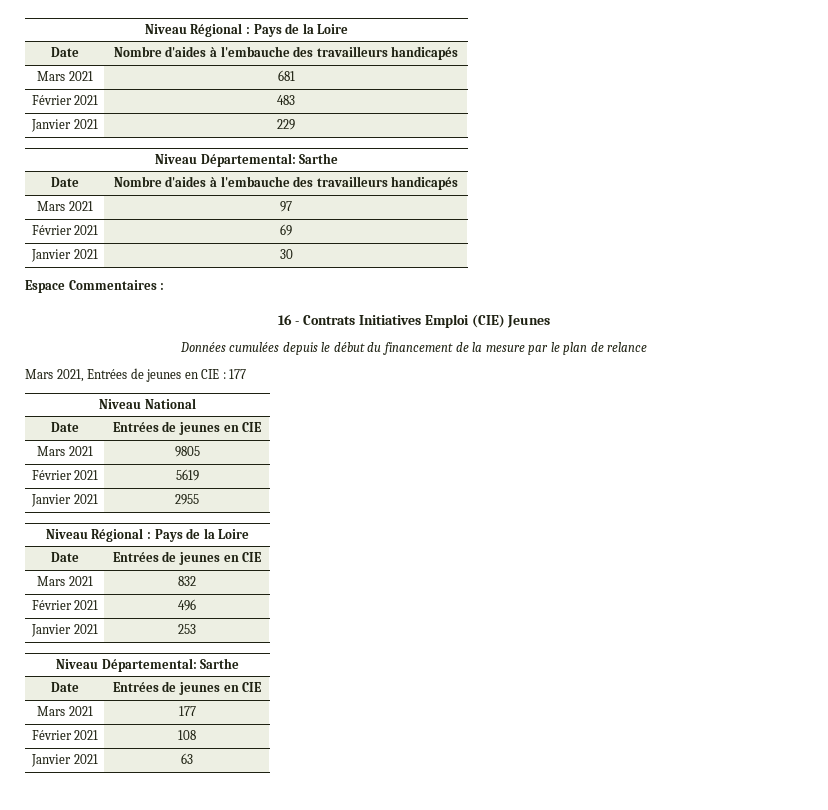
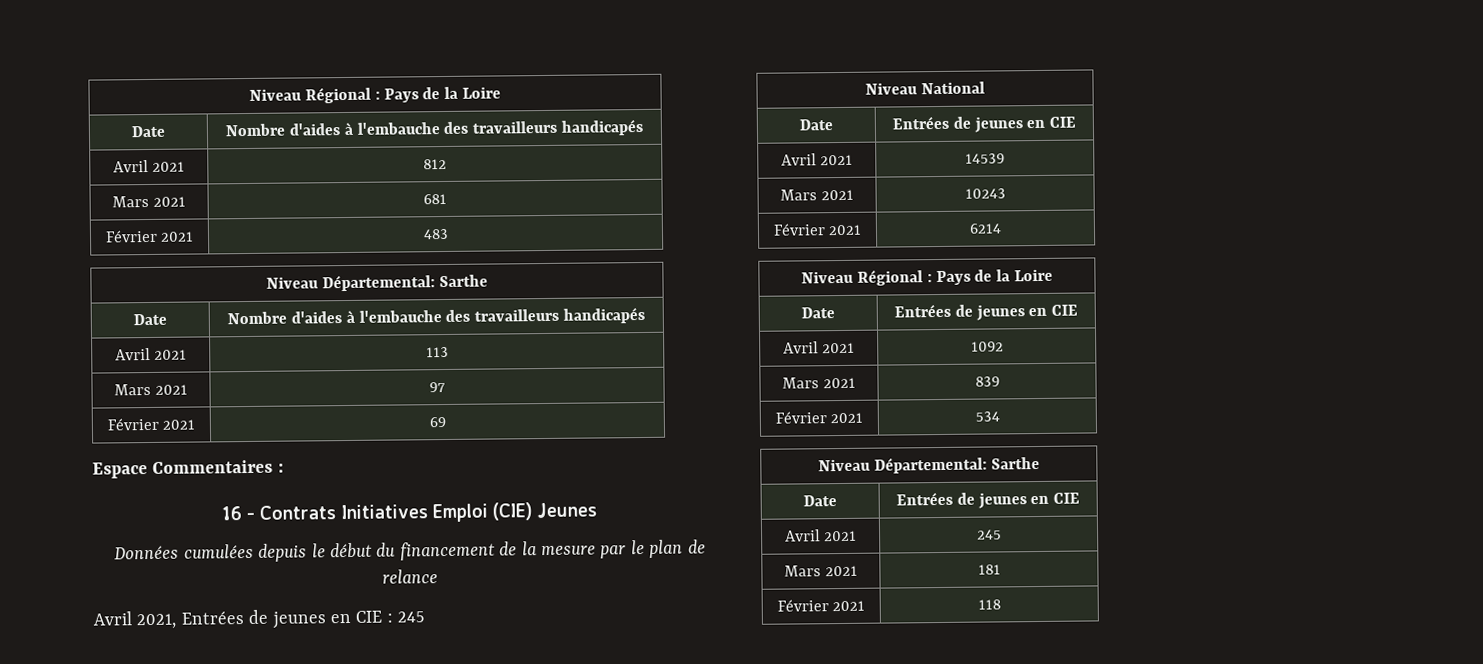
+ Avril 2021 | 812
- Janvier 2021 | 229
+ Avril 2021 | 113
- Janvier 2021 | 30
- Mars 2021, Entrées de jeunes en CIE : 177
+ Avril 2021, Entrées de jeunes en CIE : 245
- Mars 2021 | 9805
- Février 2021 | 5619
- Janvier 2021 | 2955
+ Avril 2021 | 14539
+ Mars 2021 | 10243
+ Février 2021 | 6214
- Mars 2021 | 832
- Février 2021 | 496
- Janvier 2021 | 253
+ Avril 2021 | 1092
+ Mars 2021 | 839
+ Février 2021 | 534
- Mars 2021 | 177
- Février 2021 | 108
- Janvier 2021 | 63
+ Avril 2021 | 245
+ Mars 2021 | 181
+ Février 2021 | 118

